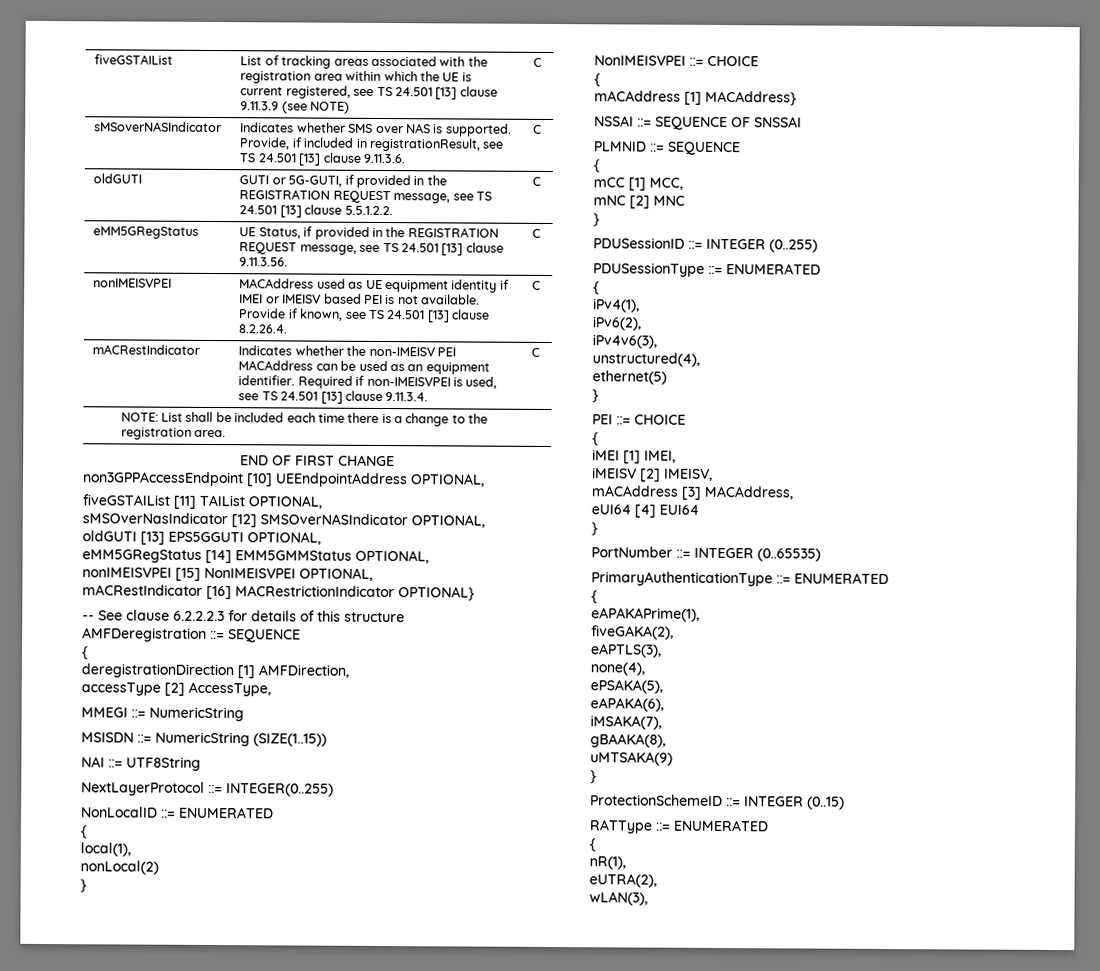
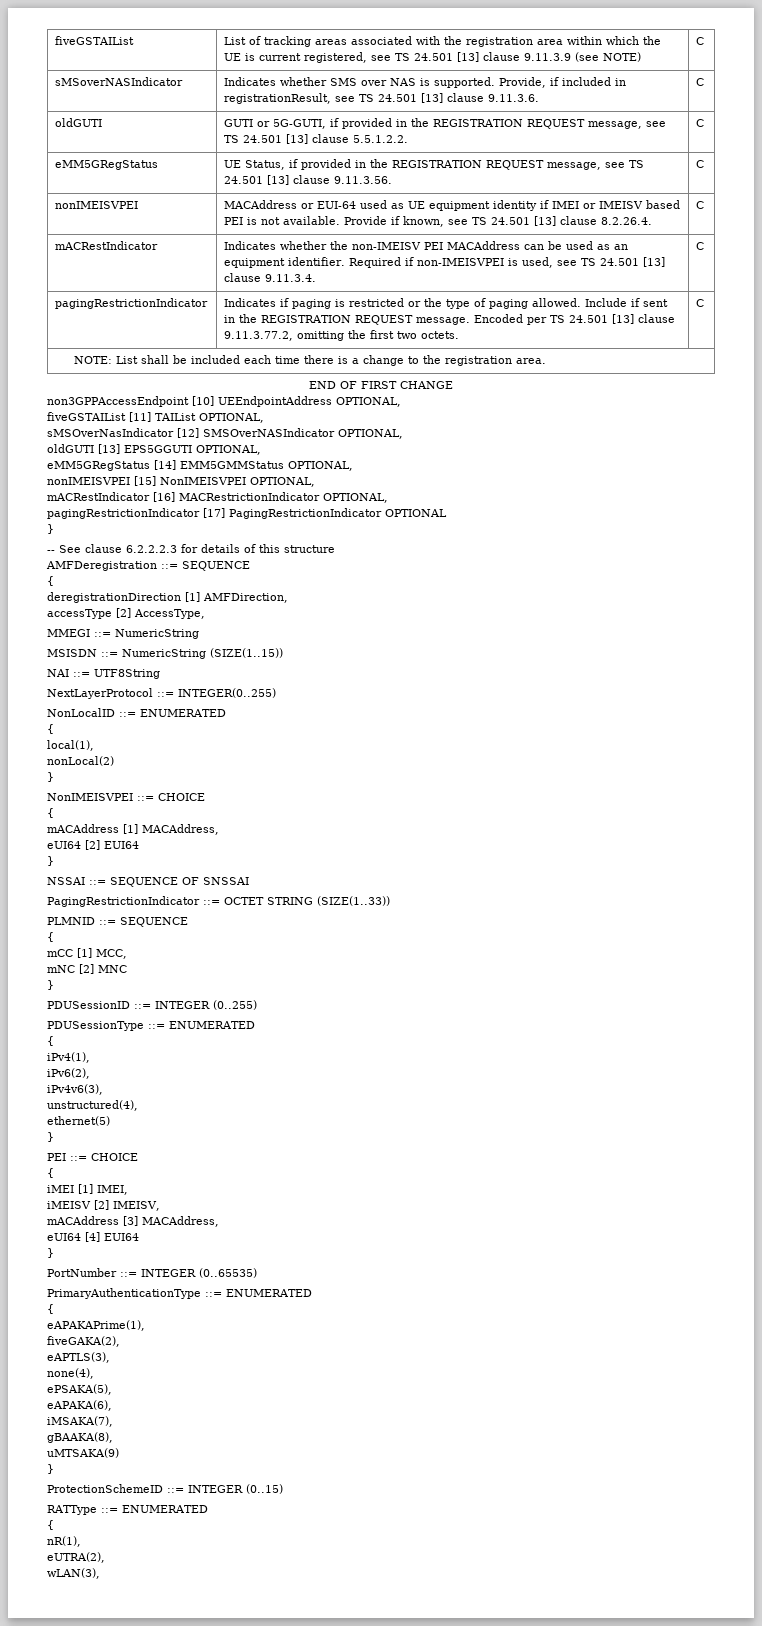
- nonIMEISVPEI | MACAddress used as UE equipment identity if IMEI or IMEISV based PEI is not available. Provide if known, see TS 24.501 [13] clause 8.2.26.4. | C
+ nonIMEISVPEI | MACAddress or EUI-64 used as UE equipment identity if IMEI or IMEISV based PEI is not available. Provide if known, see TS 24.501 [13] clause 8.2.26.4. | C
+ pagingRestrictionIndicator | Indicates if paging is restricted or the type of paging allowed. Include if sent in the REGISTRATION REQUEST message. Encoded per TS 24.501 [13] clause 9.11.3.77.2, omitting the first two octets. | C
- mACRestIndicator [16] MACRestrictionIndicator OPTIONAL}
+ mACRestIndicator [16] MACRestrictionIndicator OPTIONAL,
+ pagingRestrictionIndicator [17] PagingRestrictionIndicator OPTIONAL
+ }
- mACAddress [1] MACAddress}
+ mACAddress [1] MACAddress,
+ eUI64 [2] EUI64
+ }
+ PagingRestrictionIndicator ::= OCTET STRING (SIZE(1..33))

